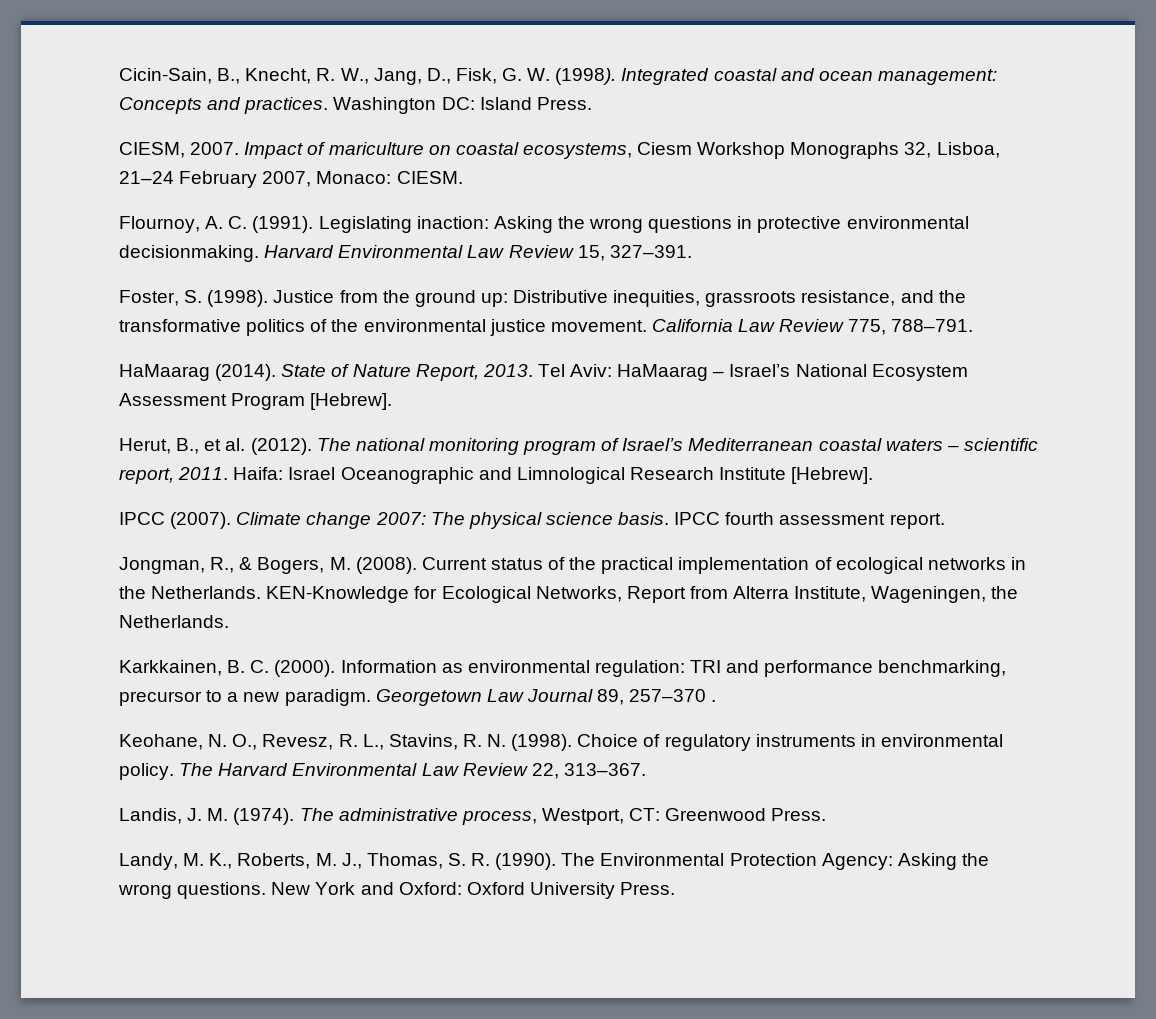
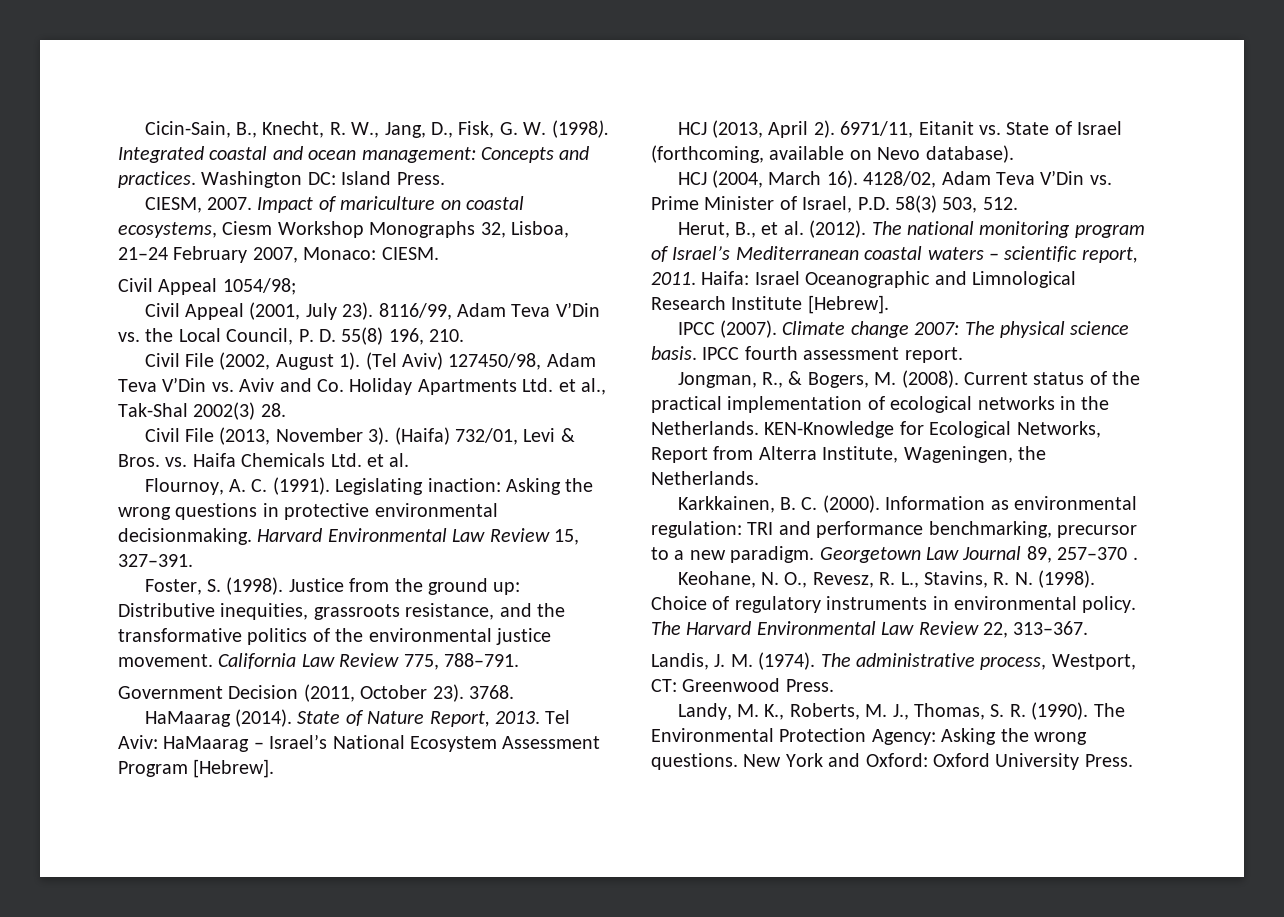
+ Civil Appeal 1054/98;
+ Civil Appeal (2001, July 23). 8116/99, Adam Teva V’Din vs. the Local Council, P. D. 55(8) 196, 210.
+ Civil File (2002, August 1). (Tel Aviv) 127450/98, Adam Teva V’Din vs. Aviv and Co. Holiday Apartments Ltd. et al., Tak-Shal 2002(3) 28.
+ Civil File (2013, November 3). (Haifa) 732/01, Levi & Bros. vs. Haifa Chemicals Ltd. et al.
+ Government Decision (2011, October 23). 3768.
+ HCJ (2013, April 2). 6971/11, Eitanit vs. State of Israel (forthcoming, available on Nevo database).
+ HCJ (2004, March 16). 4128/02, Adam Teva V’Din vs. Prime Minister of Israel, P.D. 58(3) 503, 512.

